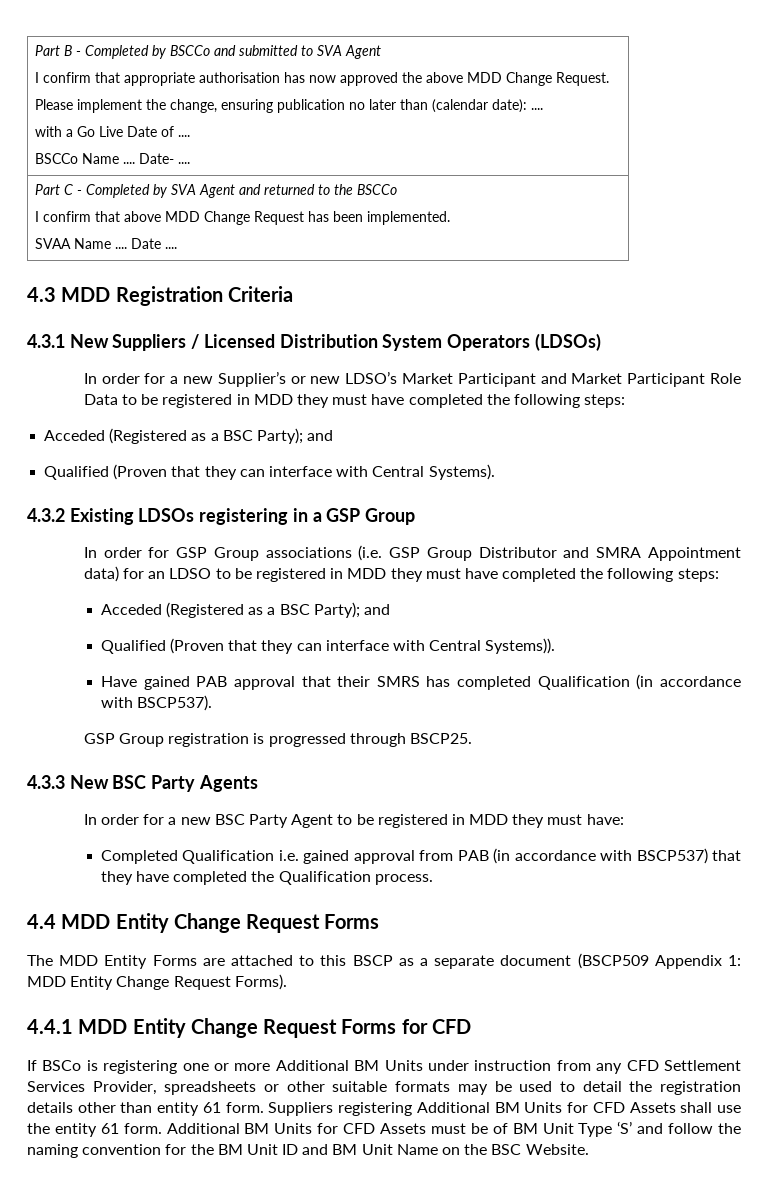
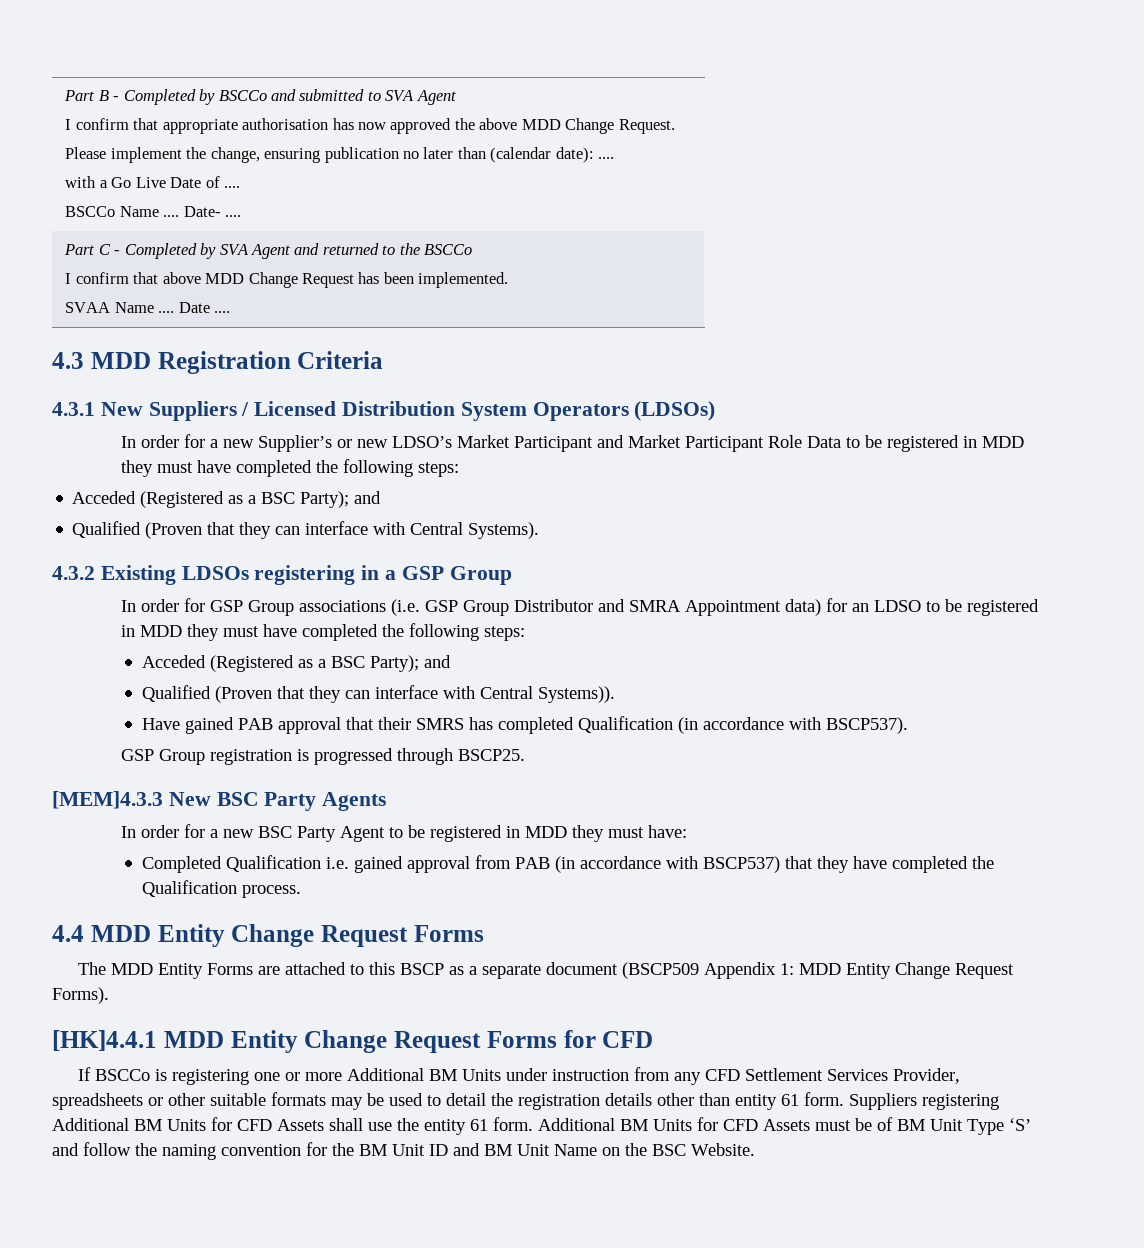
- 4.3.3 New BSC Party Agents
+ [MEM]4.3.3 New BSC Party Agents
- 4.4.1 MDD Entity Change Request Forms for CFD
+ [HK]4.4.1 MDD Entity Change Request Forms for CFD
- If BSCo is registering one or more Additional BM Units under instruction from any CFD Settlement Services Provider, spreadsheets or other suitable formats may be used to detail the registration details other than entity 61 form.
+ If BSCCo is registering one or more Additional BM Units under instruction from any CFD Settlement Services Provider, spreadsheets or other suitable formats may be used to detail the registration details other than entity 61 form.

